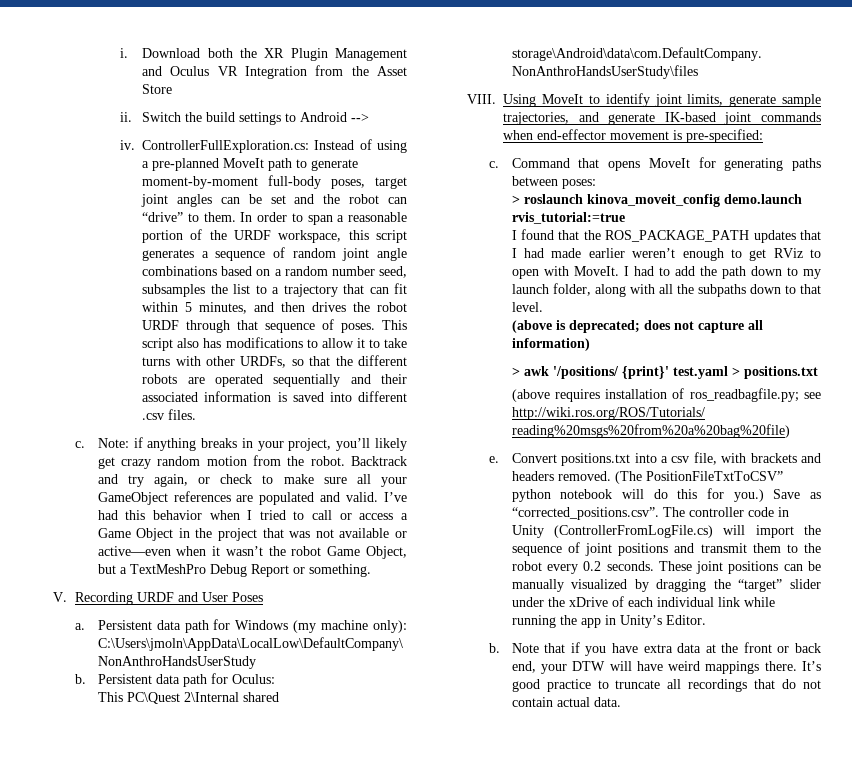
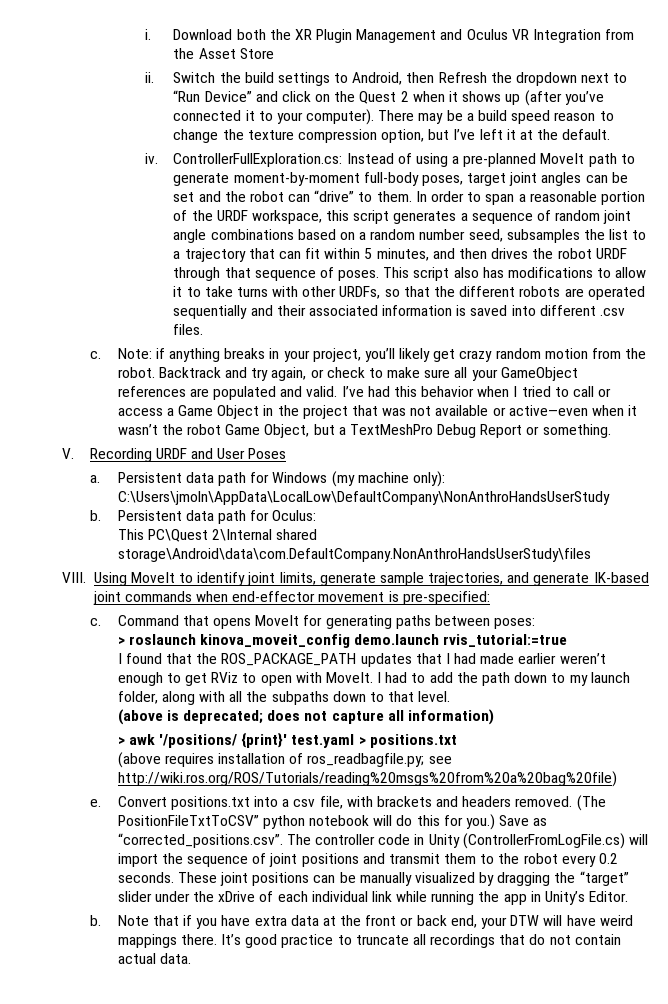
- Switch the build settings to Android -->
+ Switch the build settings to Android, then Refresh the dropdown next to “Run Device” and click on the Quest 2 when it shows up (after you’ve connected it to your computer). There may be a build speed reason to change the texture compression option, but I’ve left it at the default.

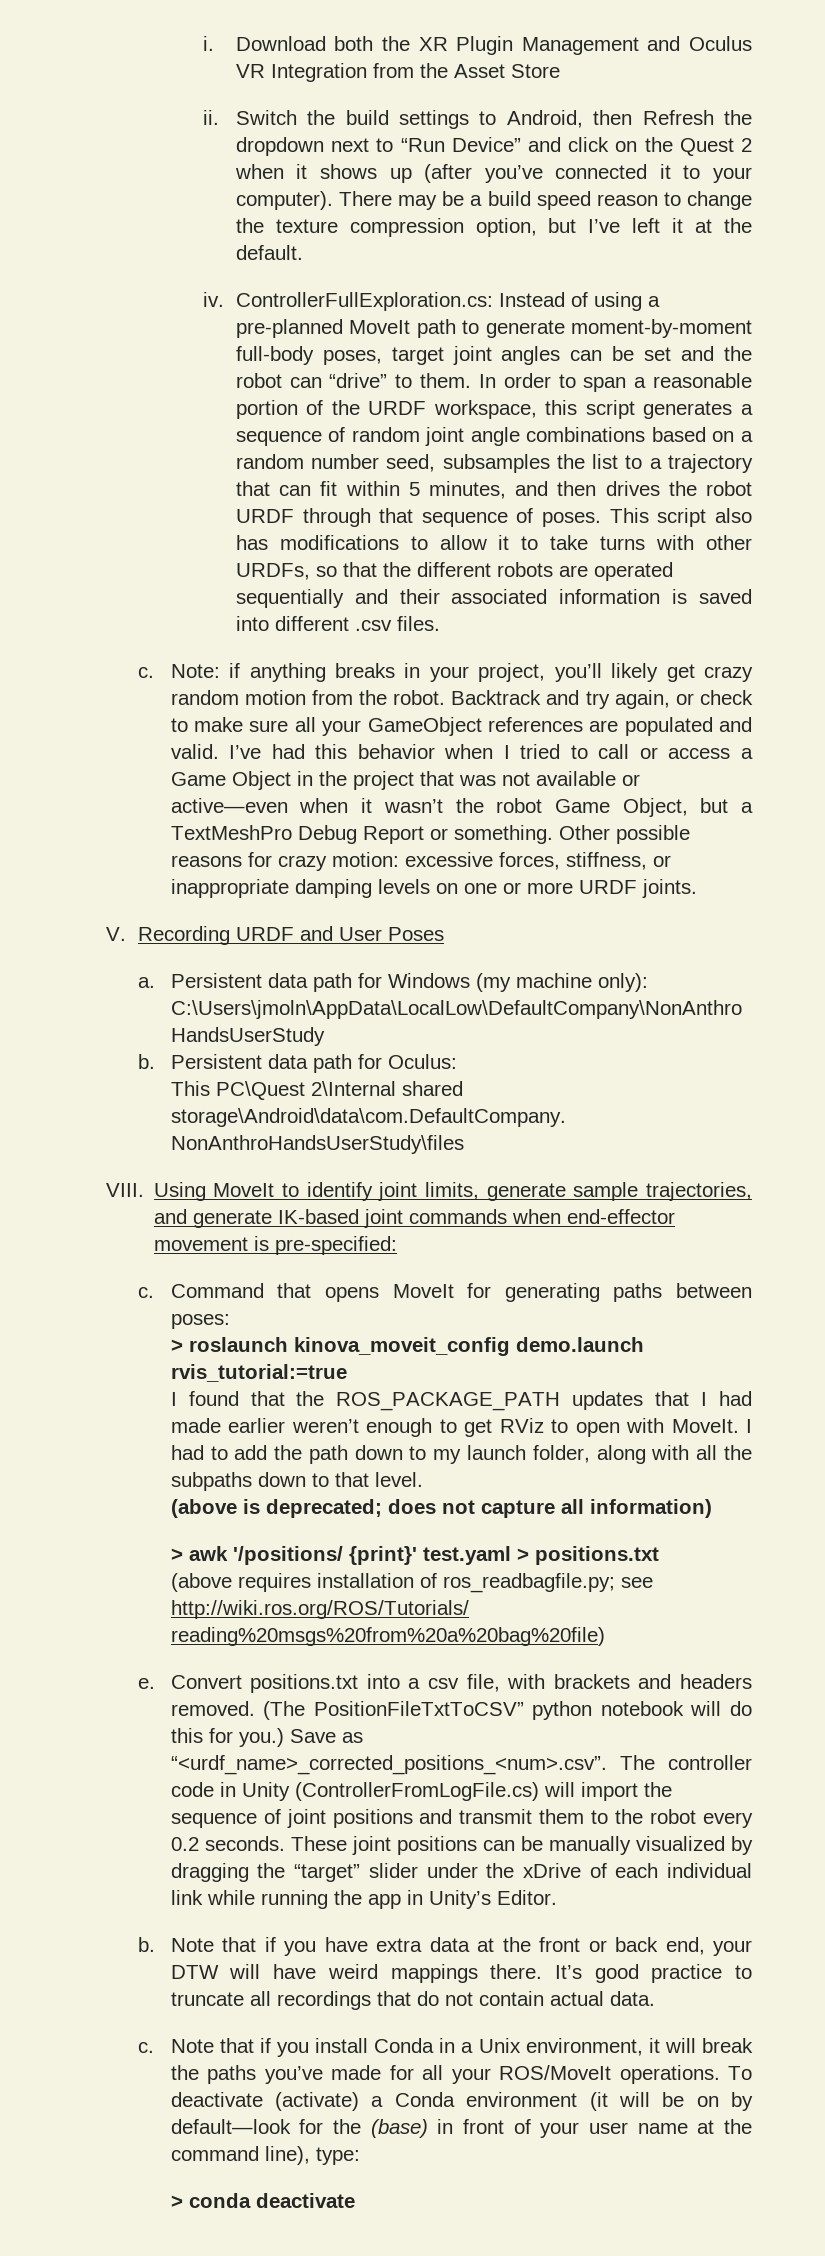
+ Other possible reasons for crazy motion: excessive forces, stiffness, or inappropriate damping levels on one or more URDF joints.
- Save as “corrected_positions.csv”. The controller code in Unity (ControllerFromLogFile.cs) will import the sequence of joint positions and transmit them to the robot every 0.2 seconds.
+ Save as “<urdf_name>_corrected_positions_<num>.csv”. The controller code in Unity (ControllerFromLogFile.cs) will import the sequence of joint positions and transmit them to the robot every 0.2 seconds.
+ c. Note that if you install Conda in a Unix environment, it will break the paths you’ve made for all your ROS/MoveIt operations. To deactivate (activate) a Conda environment (it will be on by default—look for the (base) in front of your user name at the command line), type:
+ > conda deactivate

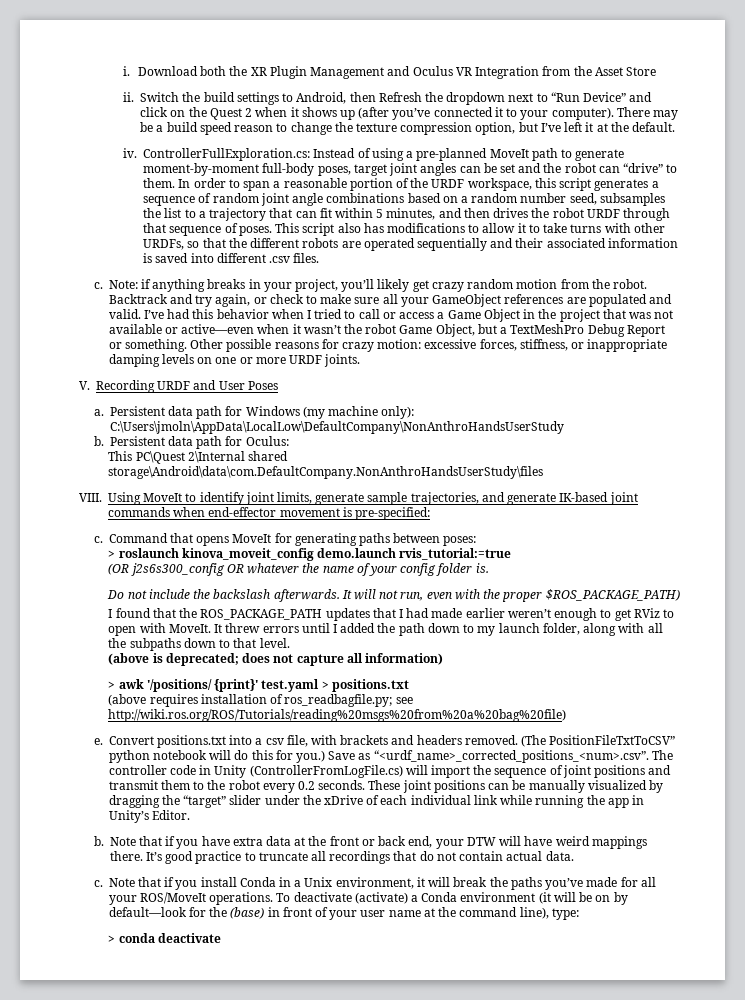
+ (OR j2s6s300_config OR whatever the name of your config folder is.
+ Do not include the backslash afterwards. It will not run, even with the proper $ROS_PACKAGE_PATH)
- I had to add the path down to my launch folder, along with all the subpaths down to that level.
+ It threw errors until I added the path down to my launch folder, along with all the subpaths down to that level.

